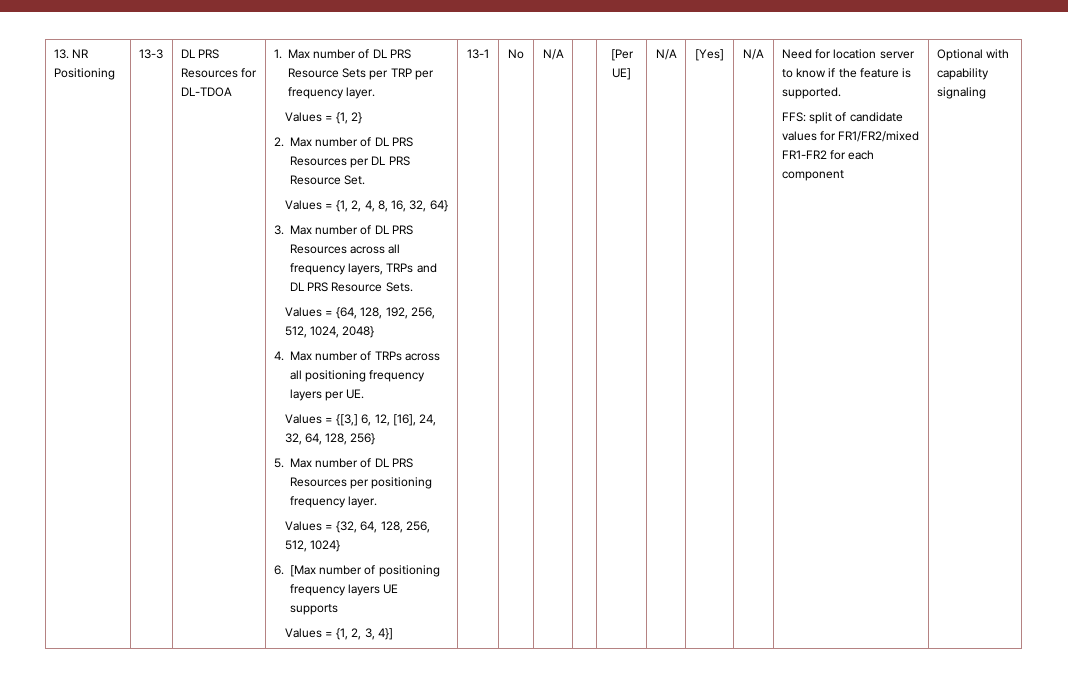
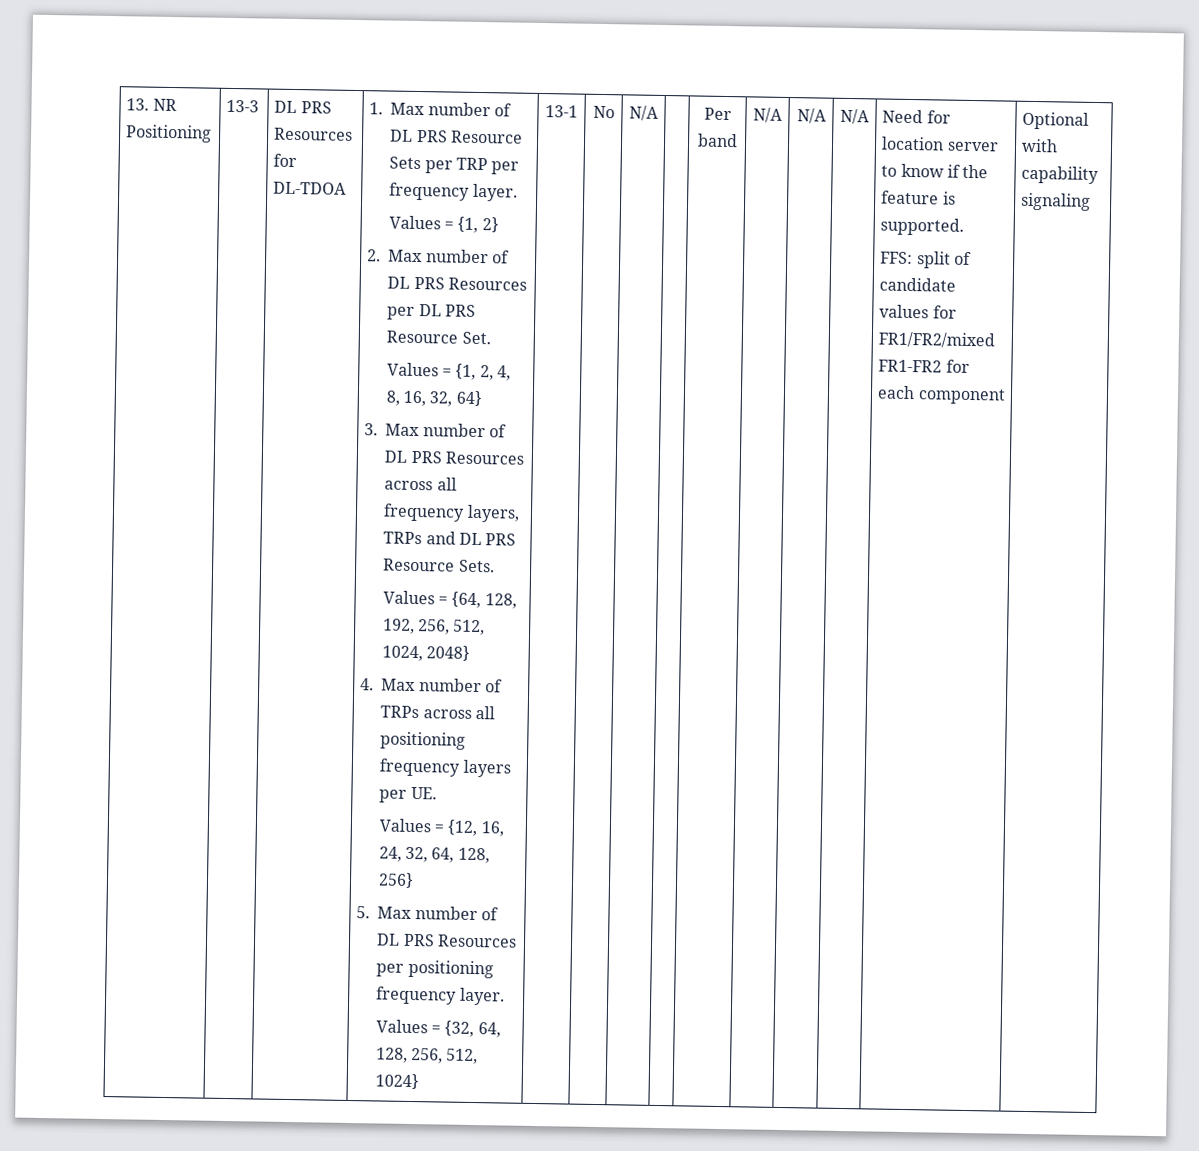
- Values = {[3,] 6, 12, [16], 24, 32, 64, 128, 256}
+ Values = {12, 16, 24, 32, 64, 128, 256}
- 6. [Max number of positioning frequency layers UE supports
- Values = {1, 2, 3, 4}]
- [Per UE] | N/A | [Yes]
+ Per band | N/A | N/A

